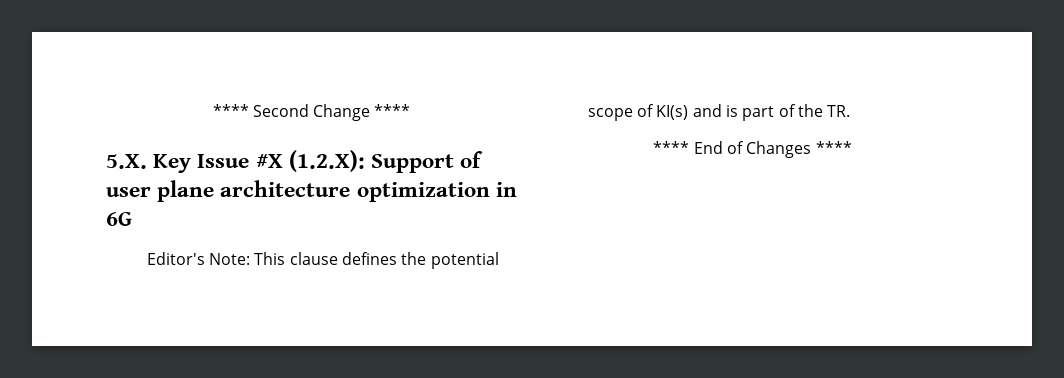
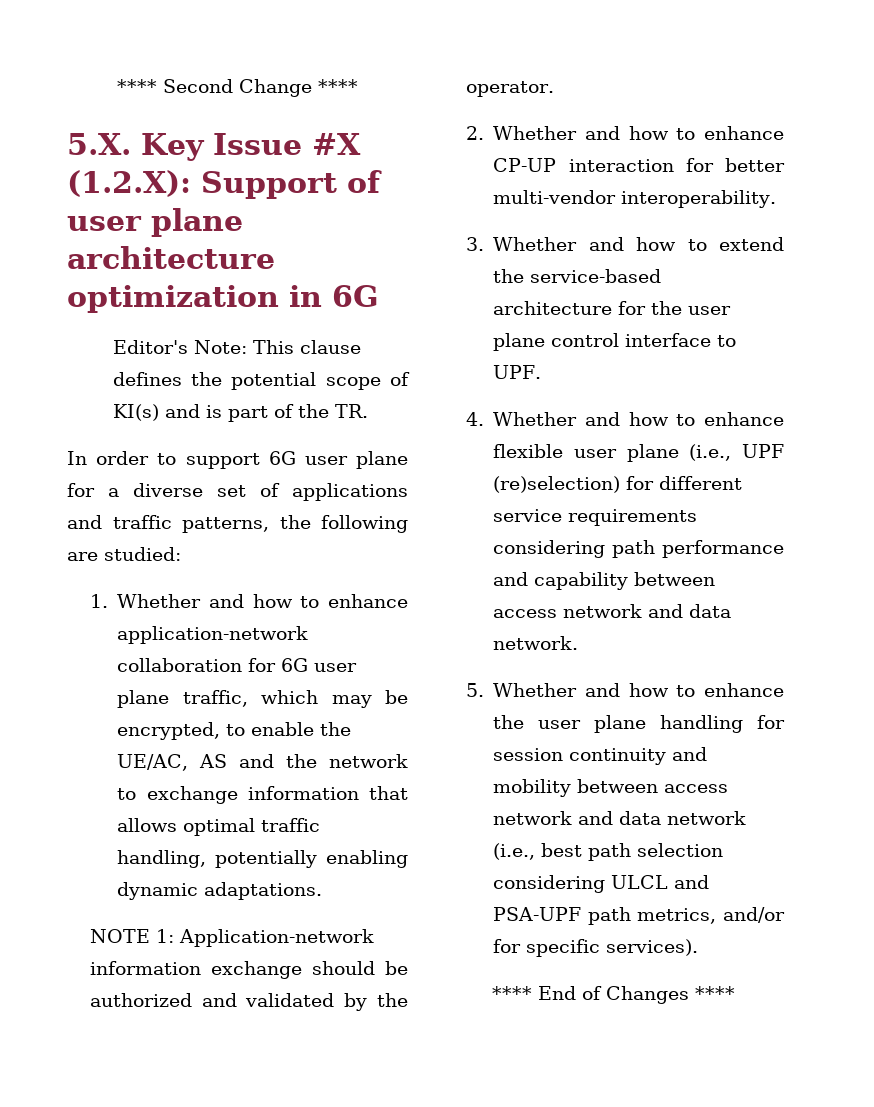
+ In order to support 6G user plane for a diverse set of applications and traffic patterns, the following are studied:
+ 1. Whether and how to enhance application-network collaboration for 6G user plane traffic, which may be encrypted, to enable the UE/AC, AS and the network to exchange information that allows optimal traffic handling, potentially enabling dynamic adaptations.
+ NOTE 1: Application-network information exchange should be authorized and validated by the operator.
+ 2. Whether and how to enhance CP-UP interaction for better multi-vendor interoperability.
+ 3. Whether and how to extend the service-based architecture for the user plane control interface to UPF.
+ 4. Whether and how to enhance flexible user plane (i.e., UPF (re)selection) for different service requirements considering path performance and capability between access network and data network.
+ 5. Whether and how to enhance the user plane handling for session continuity and mobility between access network and data network (i.e., best path selection considering ULCL and PSA-UPF path metrics, and/or for specific services).

